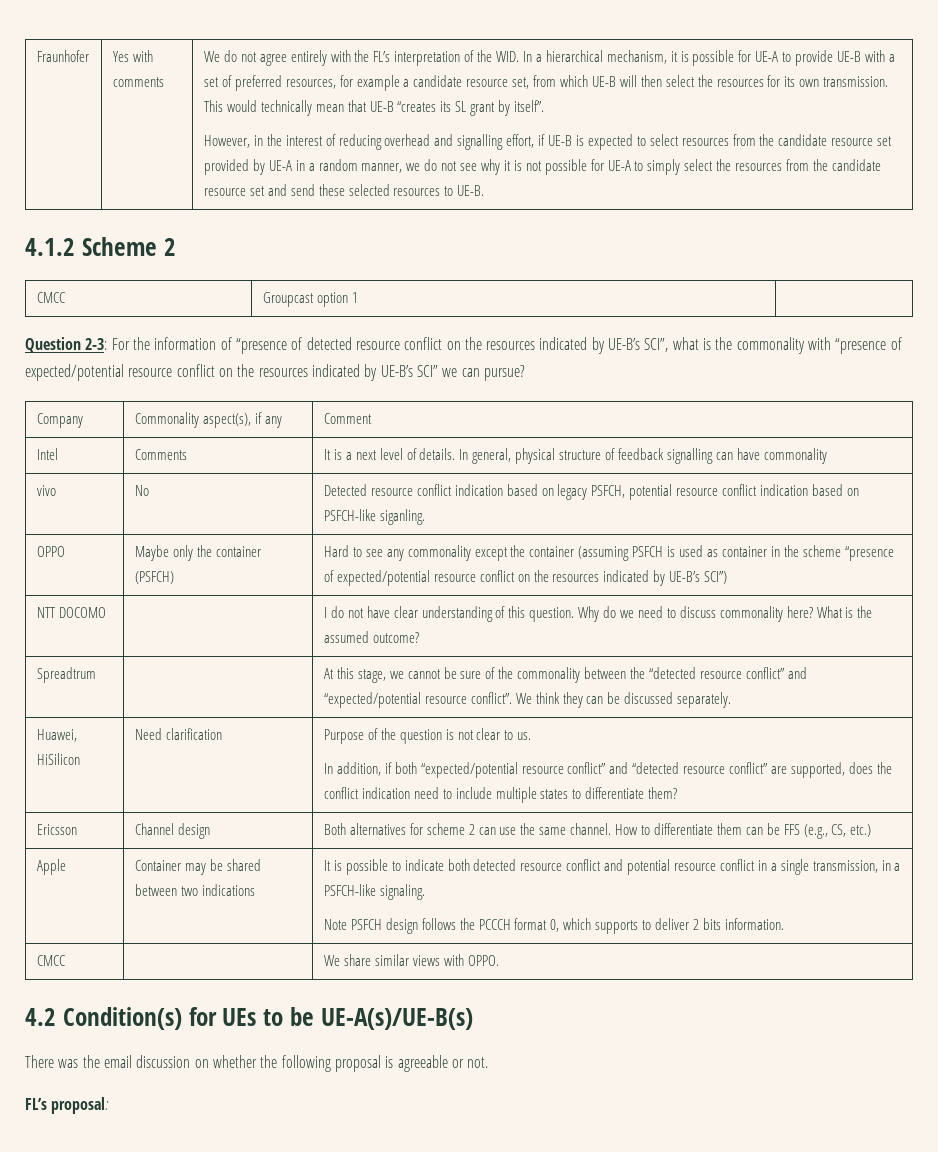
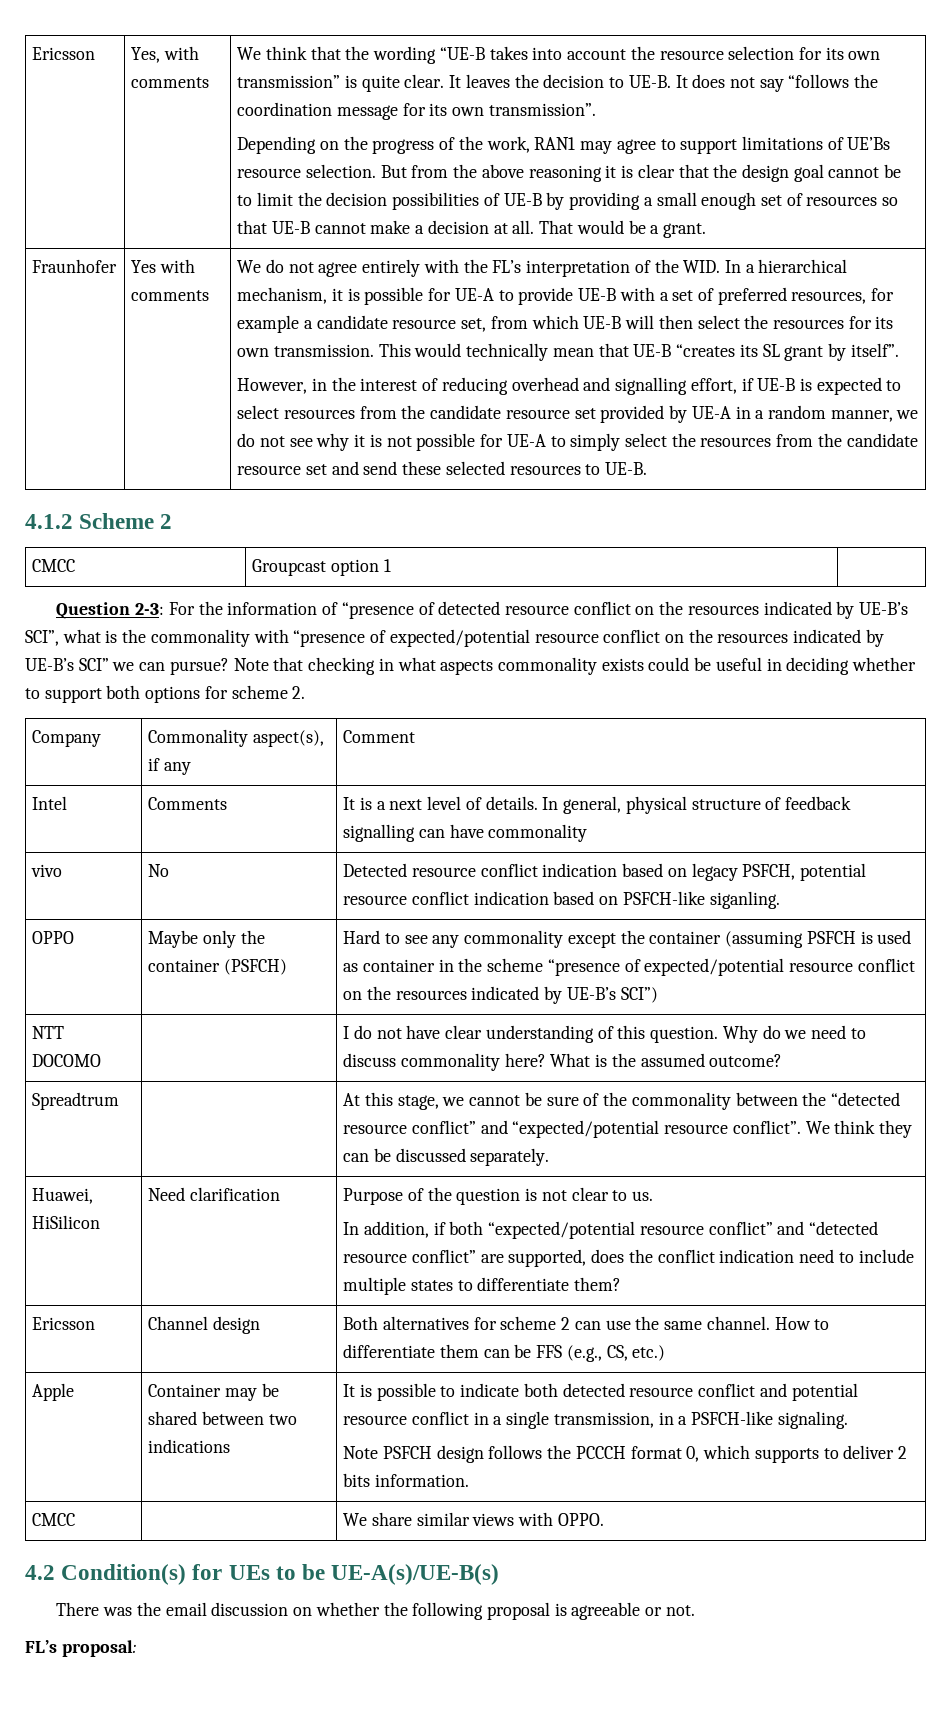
+ Ericsson | Yes, with comments | We think that the wording “UE-B takes into account the resource selection for its own transmission” is quite clear. It leaves the decision to UE-B. It does not say “follows the coordination message for its own transmission”.
+ Depending on the progress of the work, RAN1 may agree to support limitations of UE’Bs resource selection. But from the above reasoning it is clear that the design goal cannot be to limit the decision possibilities of UE-B by providing a small enough set of resources so that UE-B cannot make a decision at all. That would be a grant.
+ Note that checking in what aspects commonality exists could be useful in deciding whether to support both options for scheme 2.

